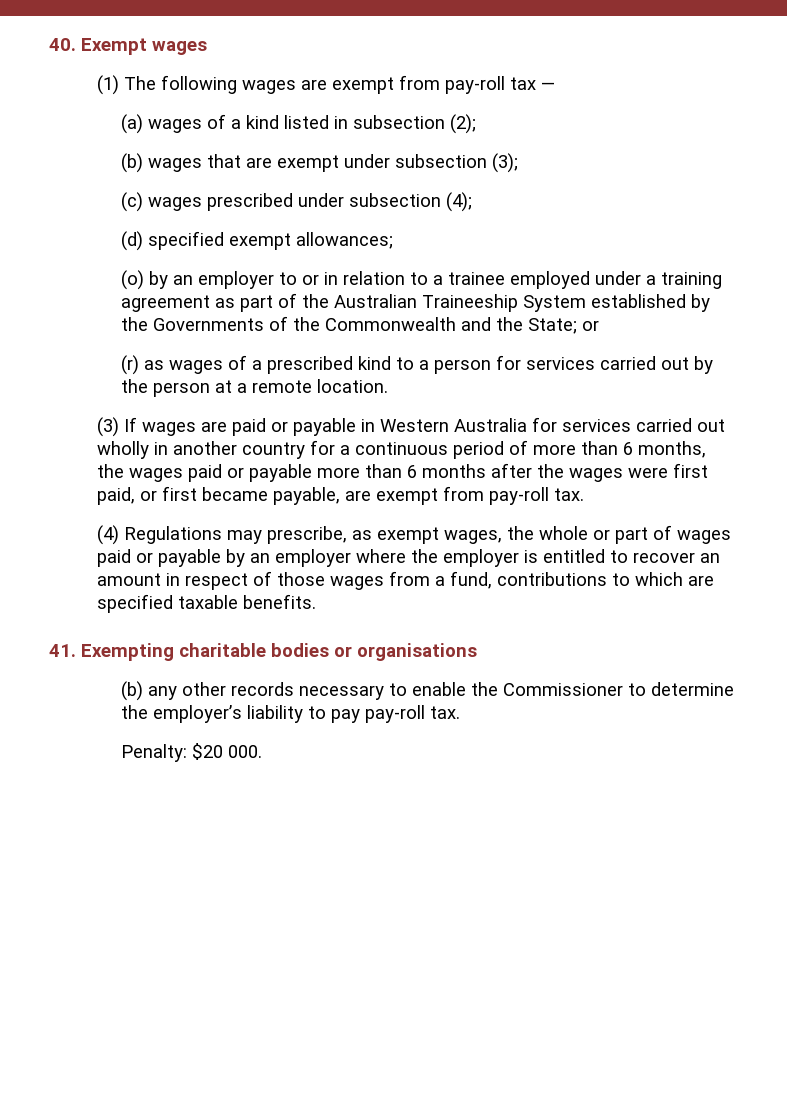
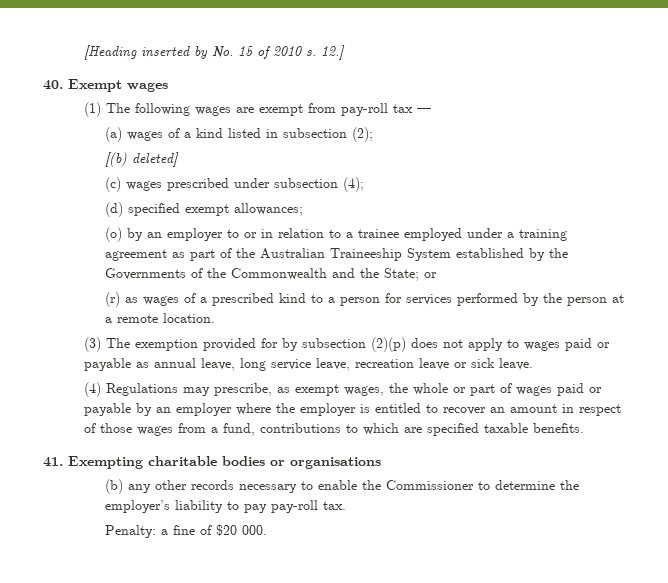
+ [Heading inserted by No. 15 of 2010 s. 12.]
- (b) wages that are exempt under subsection (3);
+ [(b) deleted]
- (r) as wages of a prescribed kind to a person for services carried out by the person at a remote location.
+ (r) as wages of a prescribed kind to a person for services performed by the person at a remote location.
- (3) If wages are paid or payable in Western Australia for services carried out wholly in another country for a continuous period of more than 6 months, the wages paid or payable more than 6 months after the wages were first paid, or first became payable, are exempt from pay-roll tax.
+ (3) The exemption provided for by subsection (2)(p) does not apply to wages paid or payable as annual leave, long service leave, recreation leave or sick leave.
- Penalty: $20 000.
+ Penalty: a fine of $20 000.

